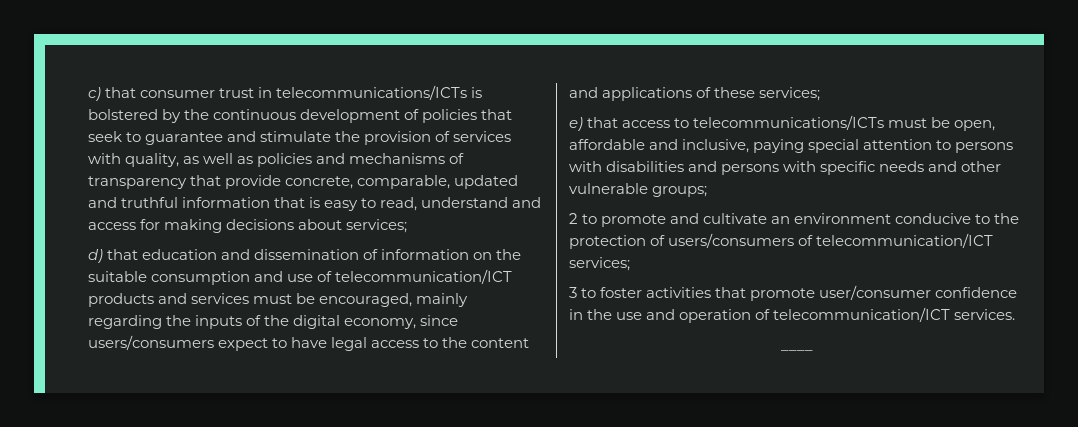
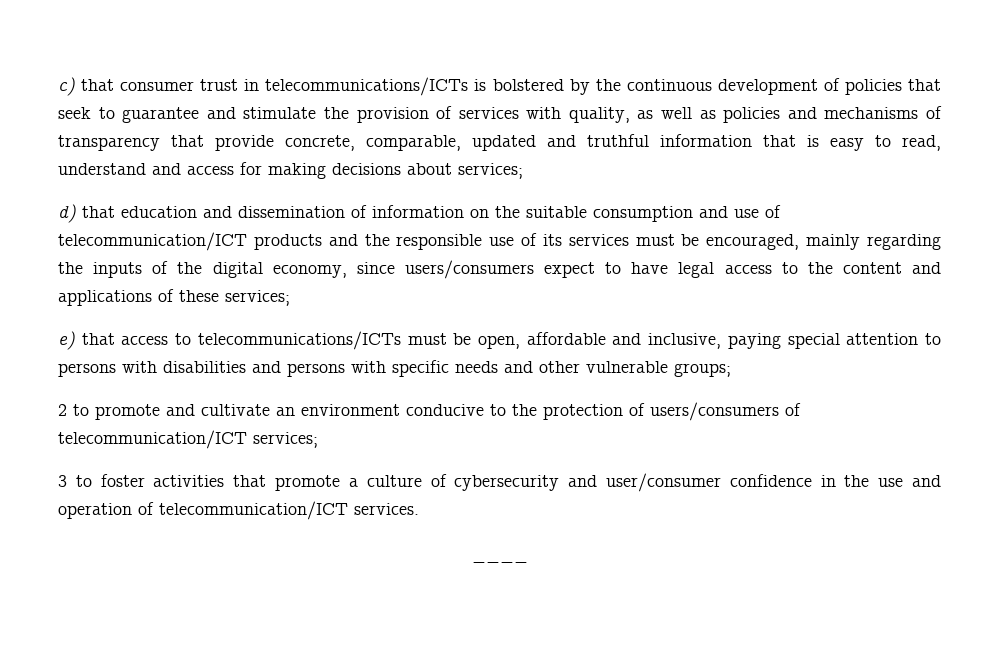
- d) that education and dissemination of information on the suitable consumption and use of telecommunication/ICT products and services must be encouraged, mainly regarding the inputs of the digital economy, since users/consumers expect to have legal access to the content and applications of these services;
+ d) that education and dissemination of information on the suitable consumption and use of telecommunication/ICT products and the responsible use of its services must be encouraged, mainly regarding the inputs of the digital economy, since users/consumers expect to have legal access to the content and applications of these services;
- 3 to foster activities that promote user/consumer confidence in the use and operation of telecommunication/ICT services.
+ 3 to foster activities that promote a culture of cybersecurity and user/consumer confidence in the use and operation of telecommunication/ICT services.

